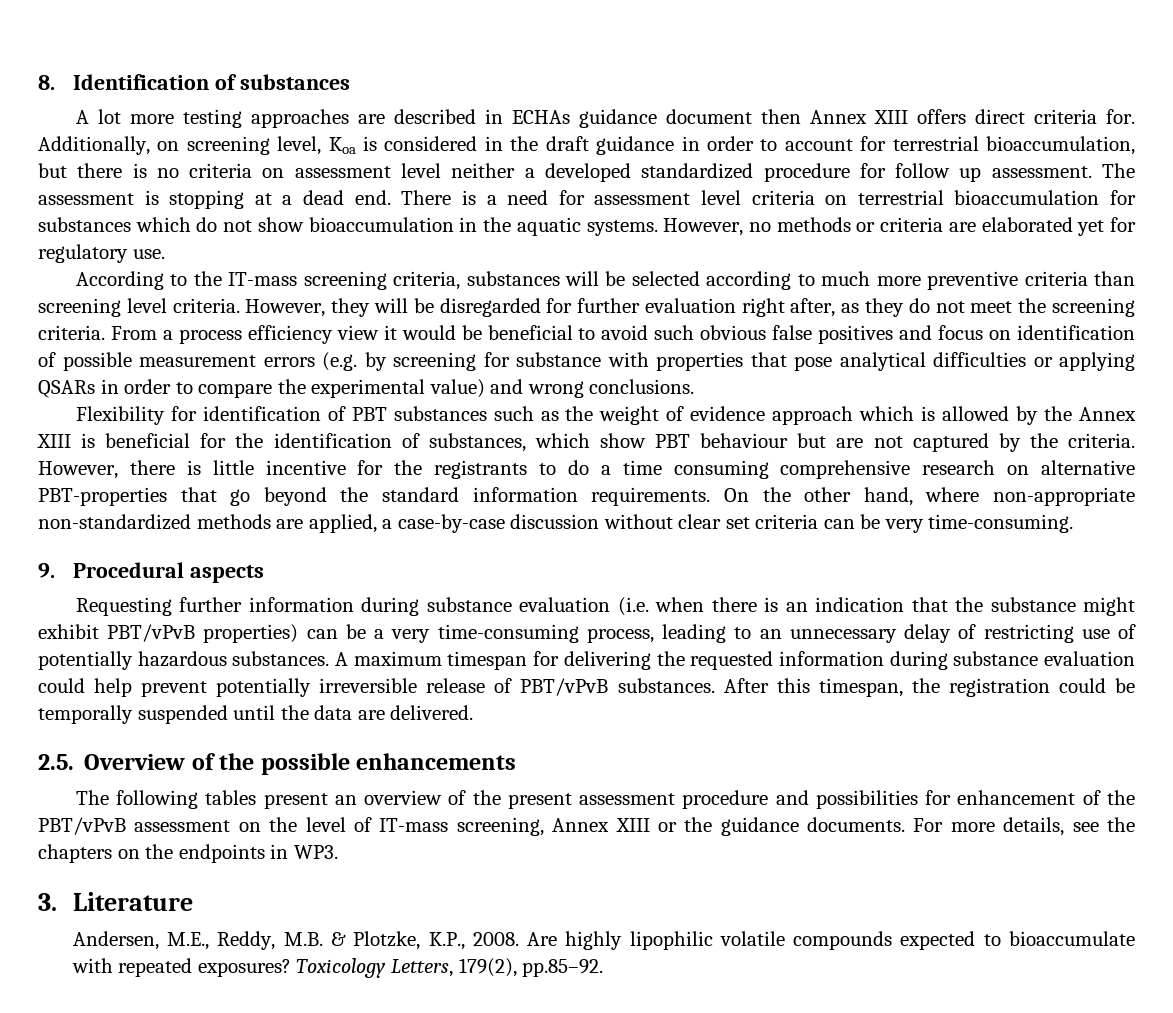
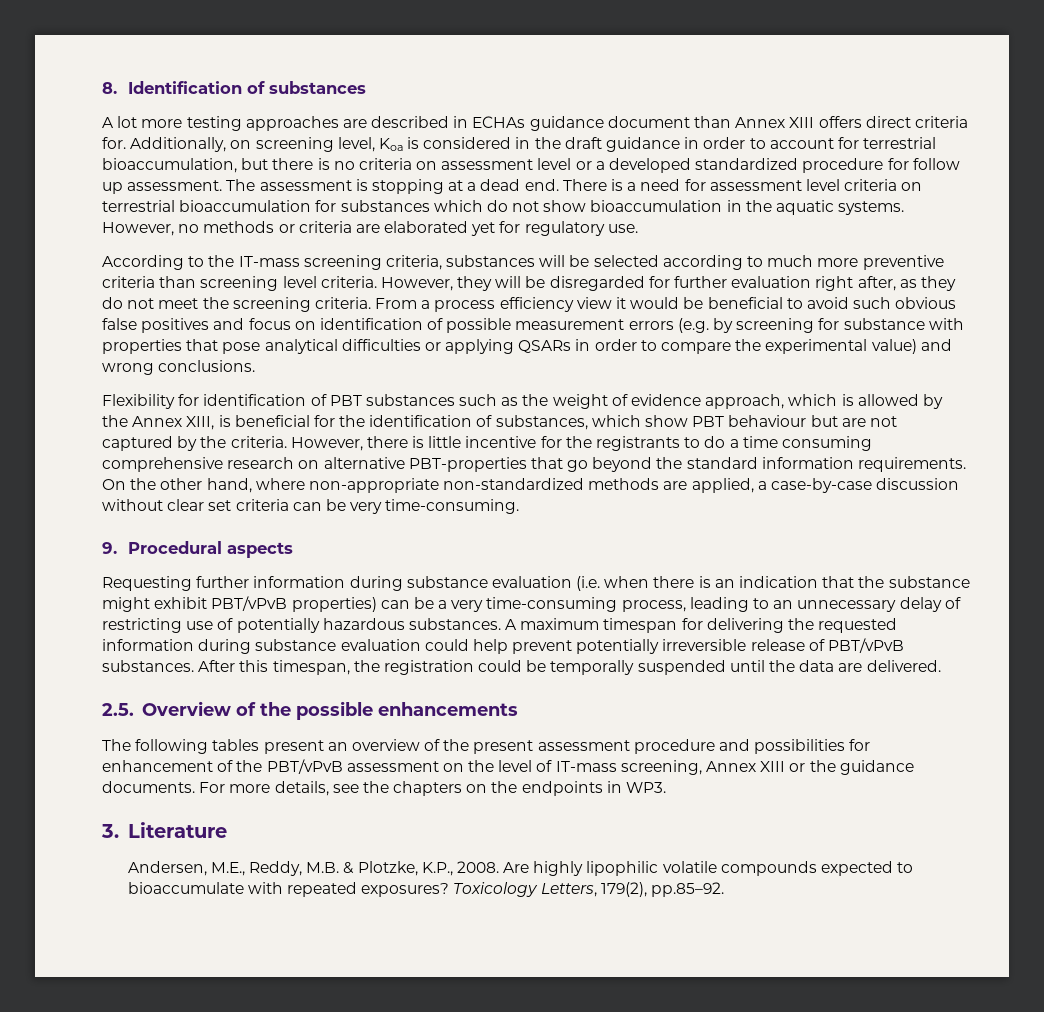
- A lot more testing approaches are described in ECHAs guidance document then Annex XIII offers direct criteria for.
+ A lot more testing approaches are described in ECHAs guidance document than Annex XIII offers direct criteria for.
- Additionally, on screening level, Koa is considered in the draft guidance in order to account for terrestrial bioaccumulation, but there is no criteria on assessment level neither a developed standardized procedure for follow up assessment.
+ Additionally, on screening level, Koa is considered in the draft guidance in order to account for terrestrial bioaccumulation, but there is no criteria on assessment level or a developed standardized procedure for follow up assessment.
- Flexibility for identification of PBT substances such as the weight of evidence approach which is allowed by the Annex XIII is beneficial for the identification of substances, which show PBT behaviour but are not captured by the criteria.
+ Flexibility for identification of PBT substances such as the weight of evidence approach, which is allowed by the Annex XIII, is beneficial for the identification of substances, which show PBT behaviour but are not captured by the criteria.

